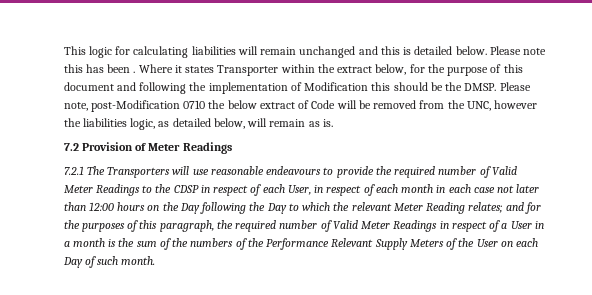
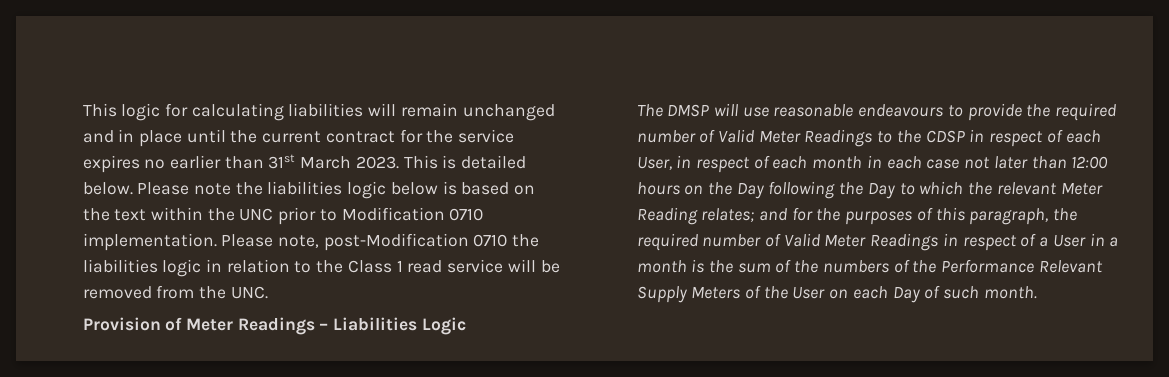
- This logic for calculating liabilities will remain unchanged and this is detailed below.
+ This logic for calculating liabilities will remain unchanged and in place until the current contract for the service expires no earlier than 31st March 2023. This is detailed below.
- Please note this has been . Where it states Transporter within the extract below, for the purpose of this document and following the implementation of Modification this should be the DMSP.
+ Please note the liabilities logic below is based on the text within the UNC prior to Modification 0710 implementation.
- Please note, post-Modification 0710 the below extract of Code will be removed from the UNC, however the liabilities logic, as detailed below, will remain as is.
- 7.2 Provision of Meter Readings
- 7.2.1 The Transporters will use reasonable endeavours to provide the required number of Valid Meter Readings to the CDSP in respect of each User, in respect of each month in each case not later than 12:00 hours on the Day following the Day to which the relevant Meter Reading relates;
+ Please note, post-Modification 0710 the liabilities logic in relation to the Class 1 read service will be removed from the UNC.
+ Provision of Meter Readings – Liabilities Logic
+ The DMSP will use reasonable endeavours to provide the required number of Valid Meter Readings to the CDSP in respect of each User, in respect of each month in each case not later than 12:00 hours on the Day following the Day to which the relevant Meter Reading relates;

